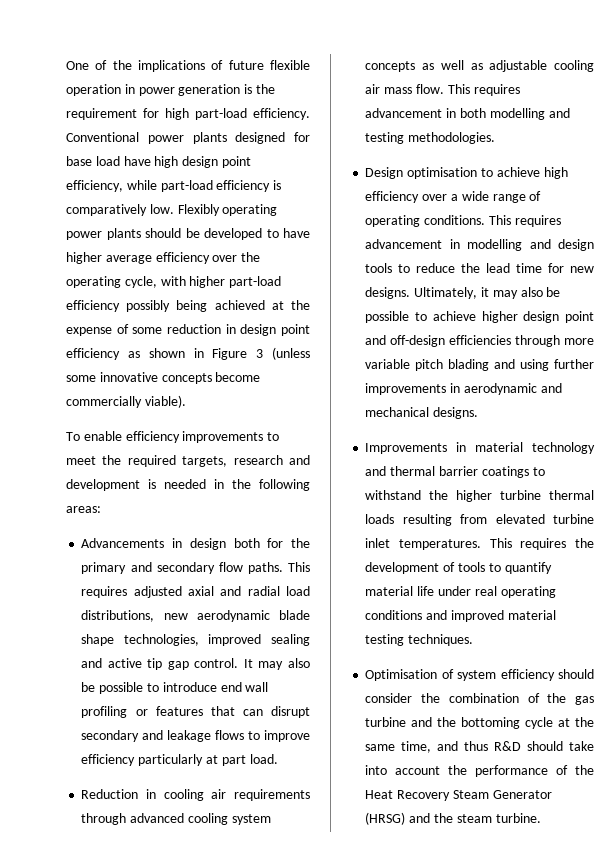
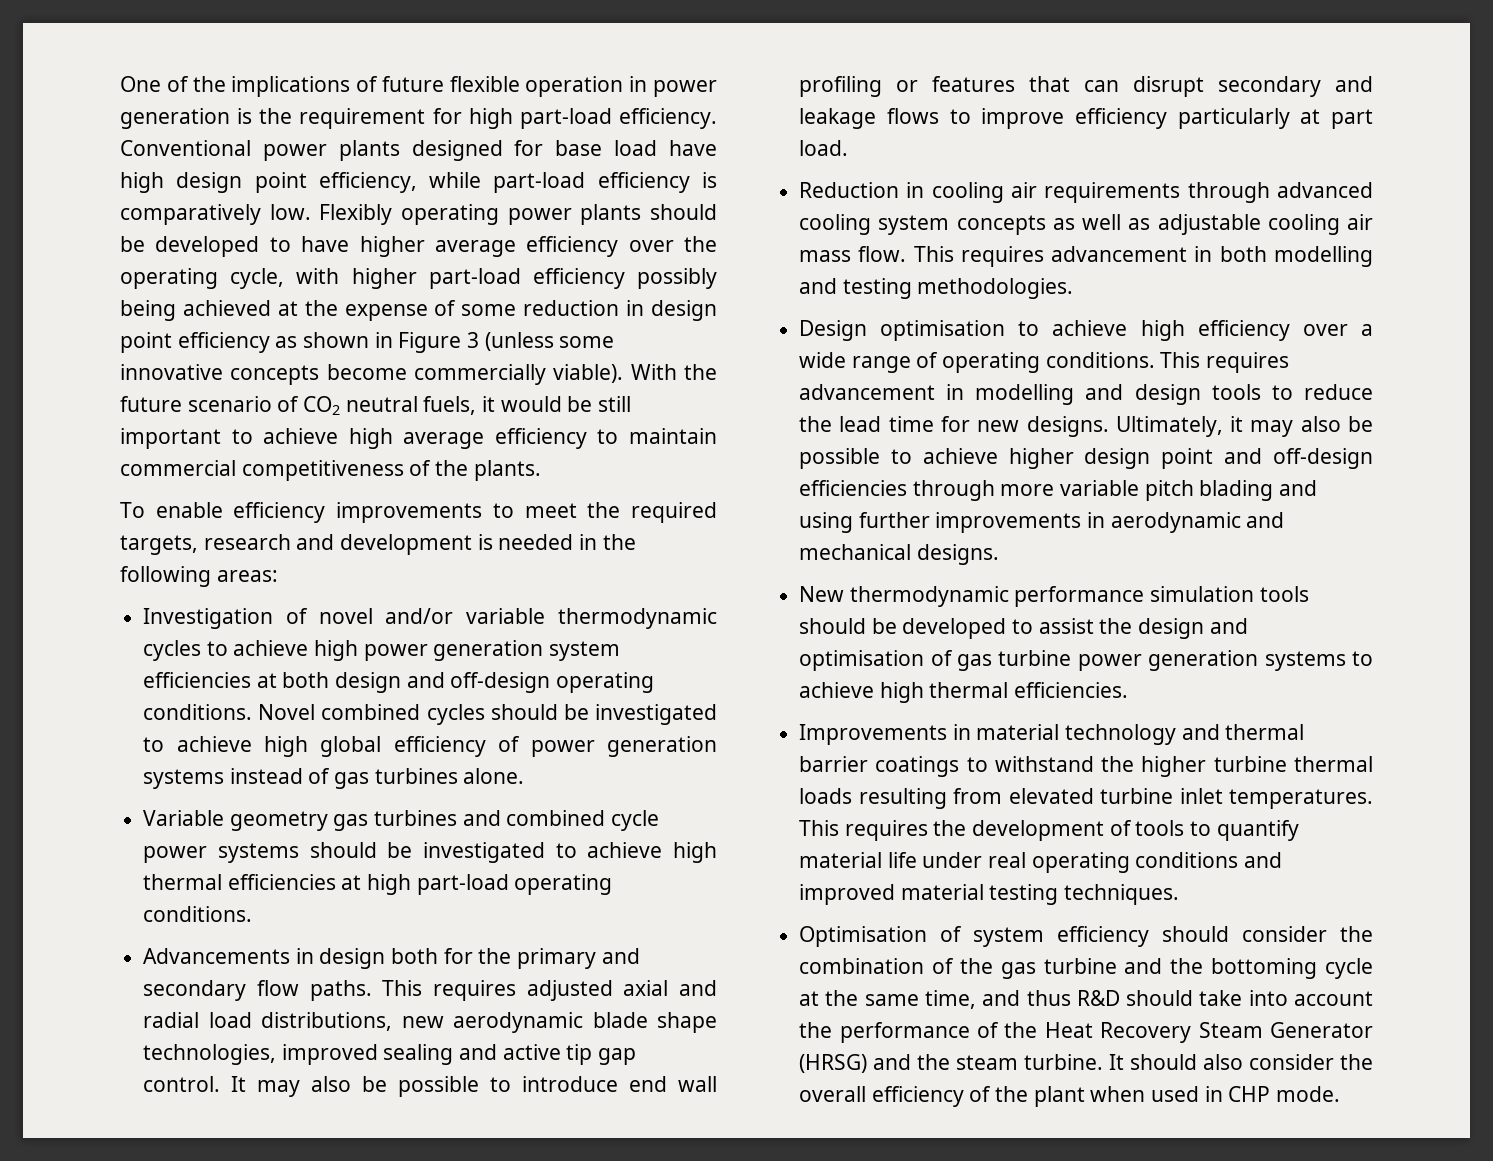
+ With the future scenario of CO2 neutral fuels, it would be still important to achieve high average efficiency to maintain commercial competitiveness of the plants.
+ Investigation of novel and/or variable thermodynamic cycles to achieve high power generation system efficiencies at both design and off-design operating conditions. Novel combined cycles should be investigated to achieve high global efficiency of power generation systems instead of gas turbines alone.
+ Variable geometry gas turbines and combined cycle power systems should be investigated to achieve high thermal efficiencies at high part-load operating conditions.
+ New thermodynamic performance simulation tools should be developed to assist the design and optimisation of gas turbine power generation systems to achieve high thermal efficiencies.
+ It should also consider the overall efficiency of the plant when used in CHP mode.

